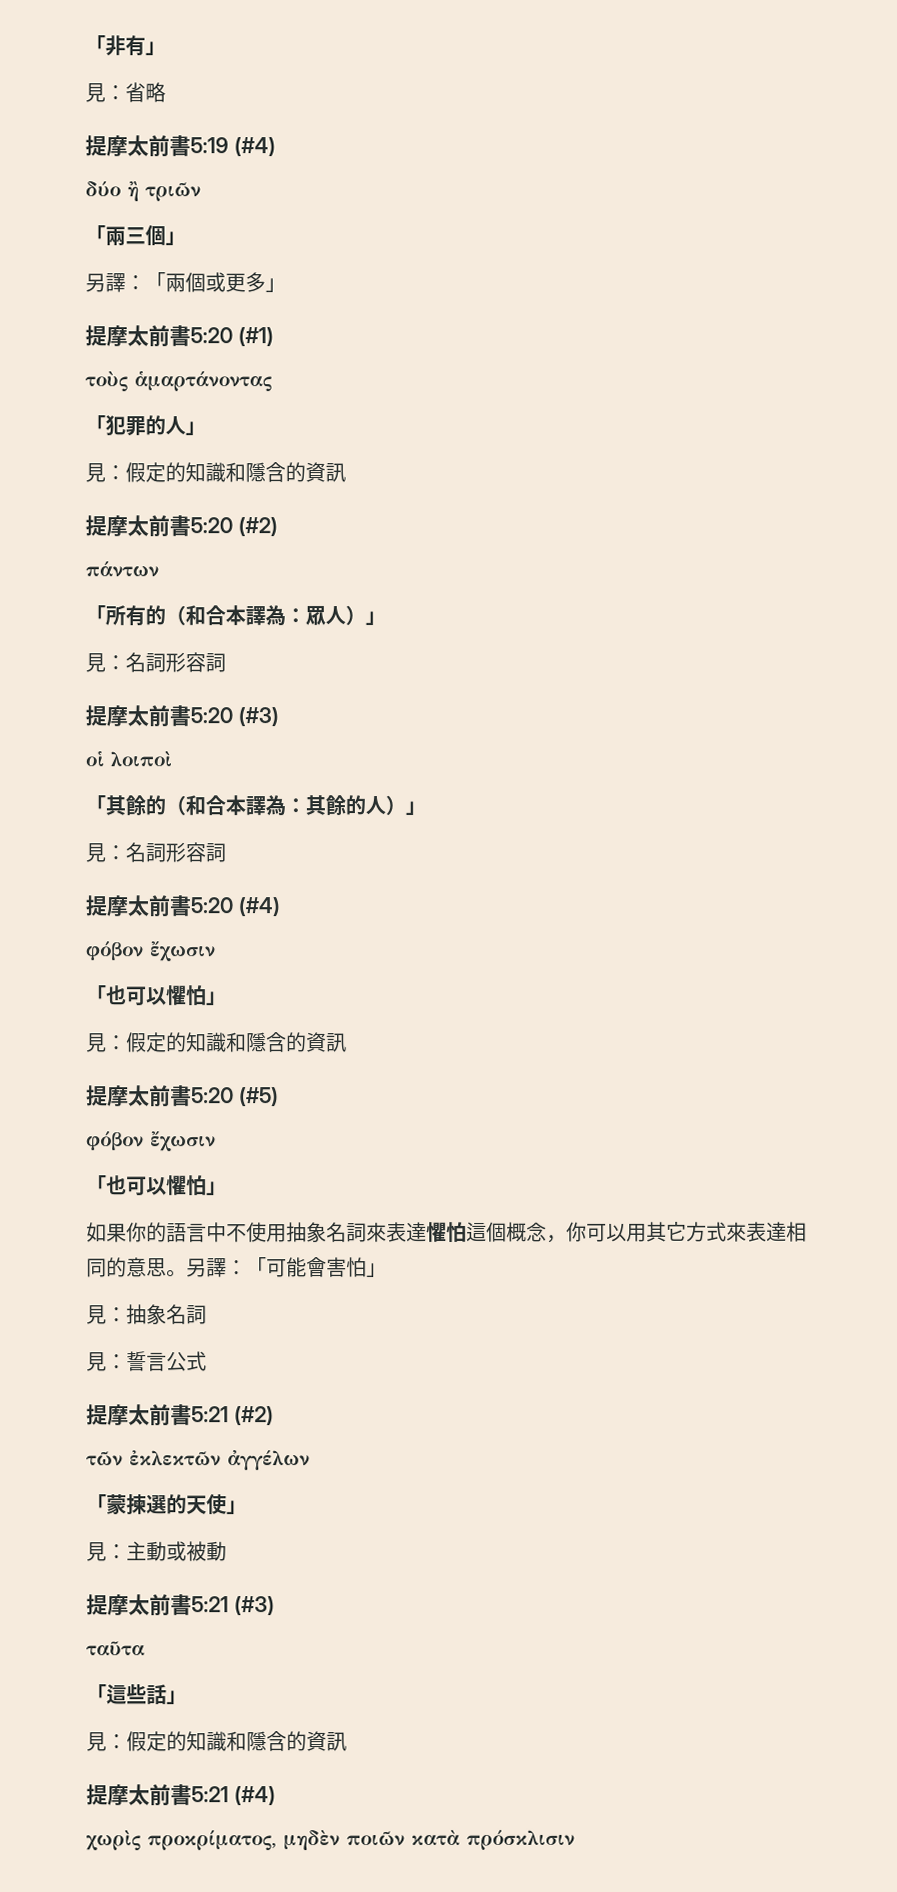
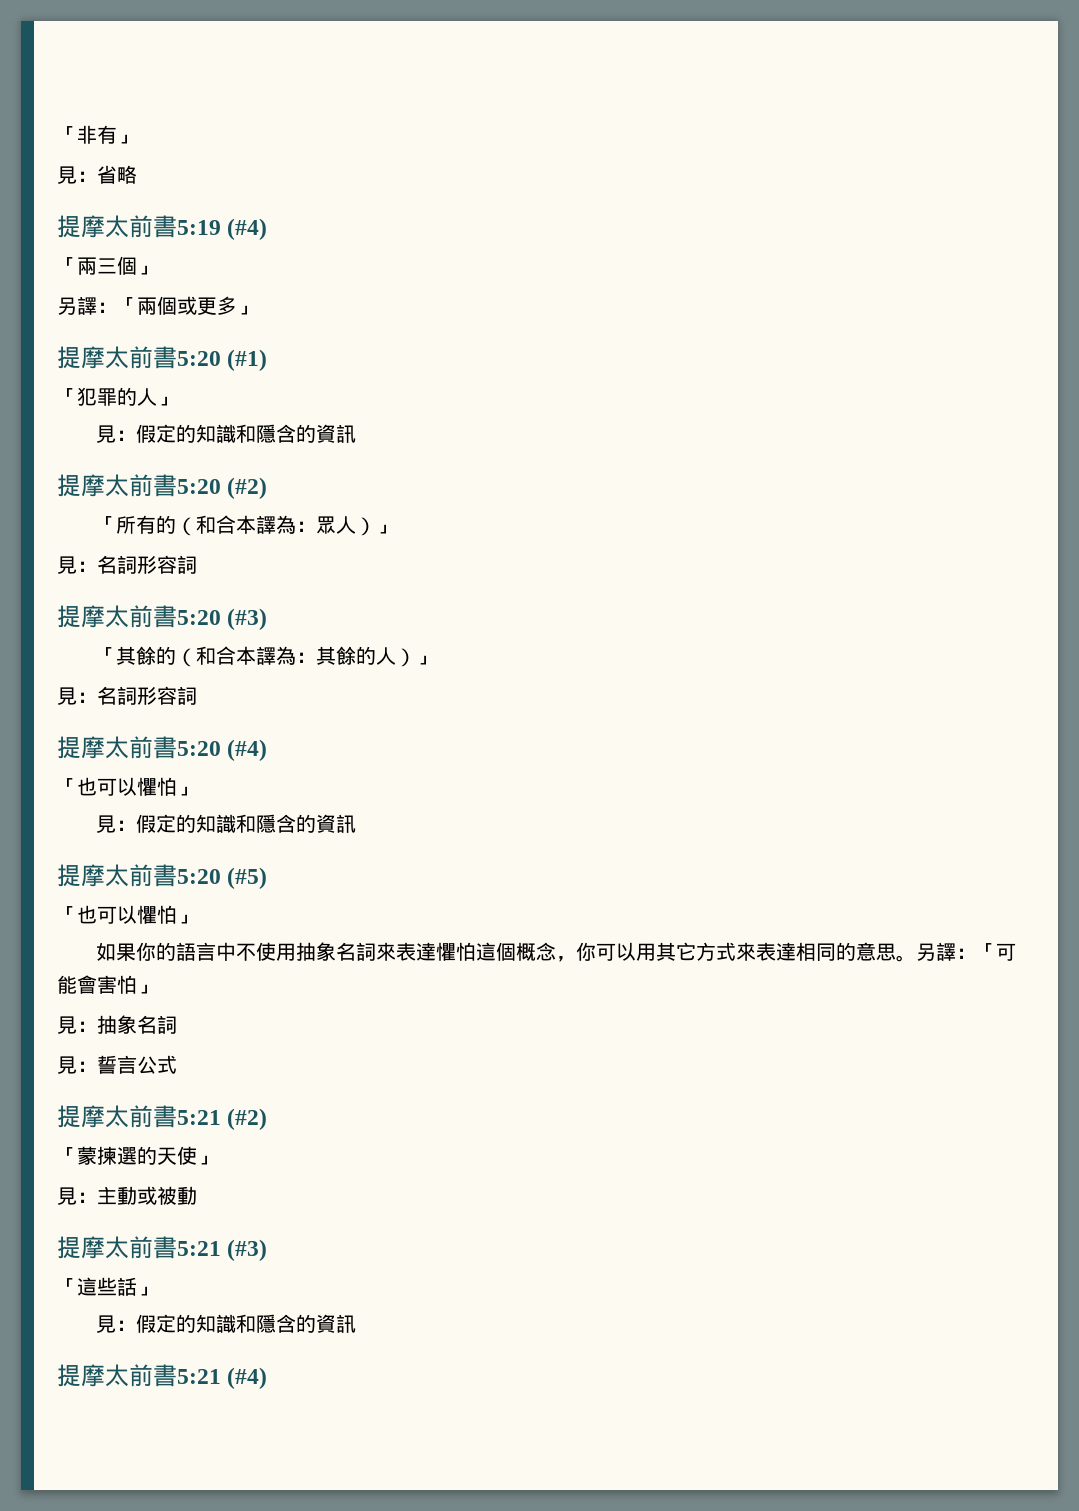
- δύο ἢ τριῶν
- τοὺς ἁμαρτάνοντας
- πάντων
- οἱ λοιποὶ
  提摩太前書5:20 (#4)
- φόβον ἔχωσιν
  提摩太前書5:20 (#5)
- φόβον ἔχωσιν
- τῶν ἐκλεκτῶν ἀγγέλων
- ταῦτα
- χωρὶς προκρίματος, μηδὲν ποιῶν κατὰ πρόσκλισιν

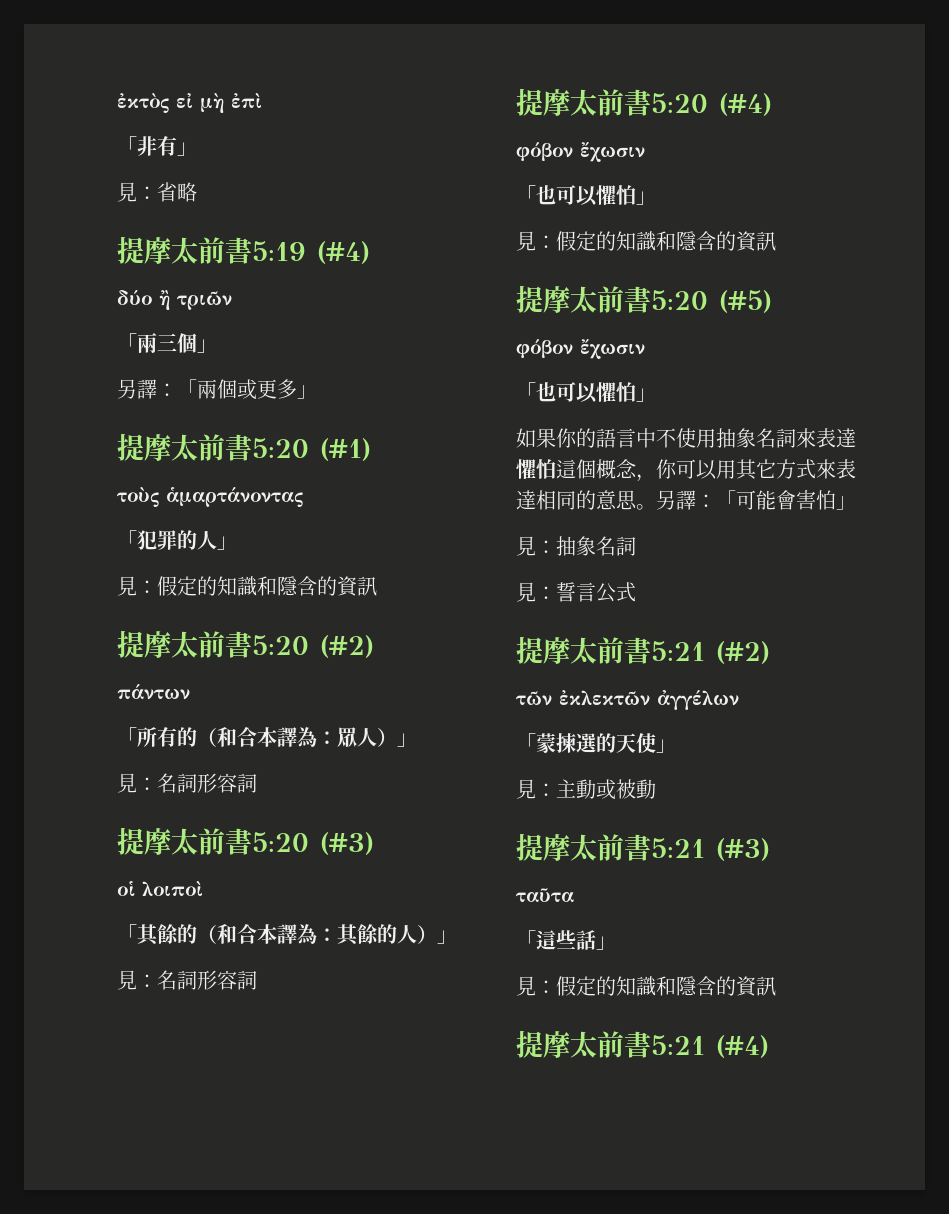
+ ἐκτὸς εἰ μὴ ἐπὶ
+ δύο ἢ τριῶν
+ τοὺς ἁμαρτάνοντας
+ πάντων
+ οἱ λοιποὶ
  提摩太前書5:20 (#4)
+ φόβον ἔχωσιν
  提摩太前書5:20 (#5)
+ φόβον ἔχωσιν
+ τῶν ἐκλεκτῶν ἀγγέλων
+ ταῦτα

